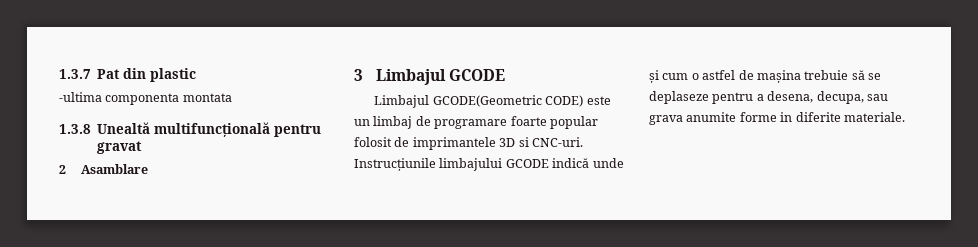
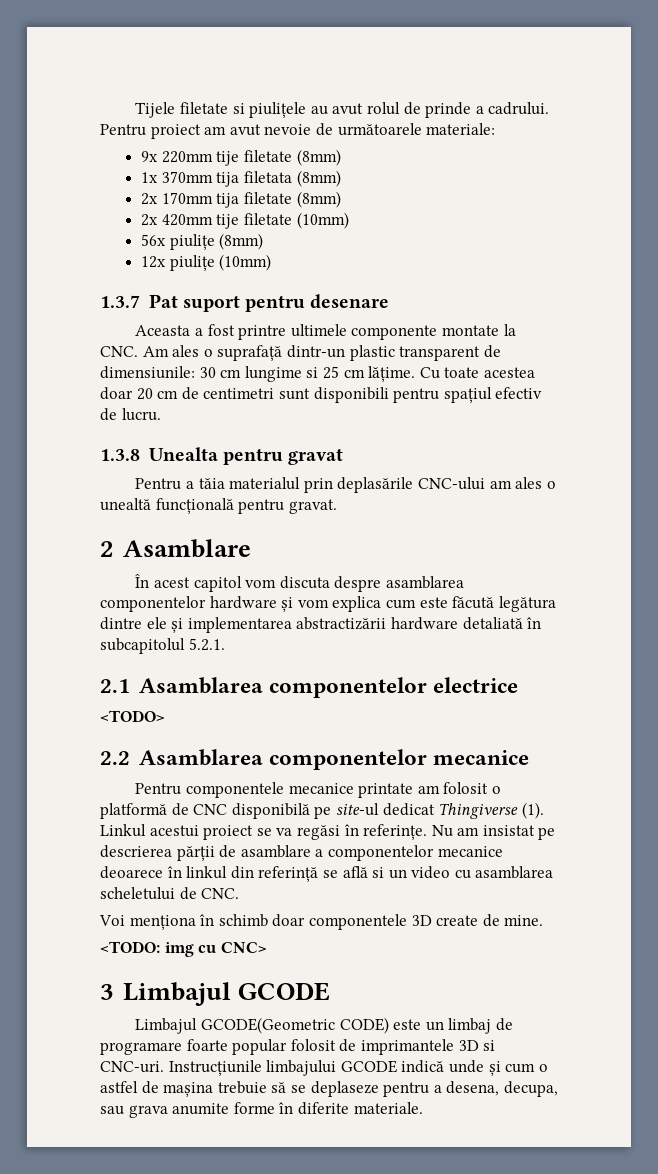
- 1.3.7 Pat din plastic
- -ultima componenta montata
+ Tijele filetate si piulițele au avut rolul de prinde a cadrului. Pentru proiect am avut nevoie de următoarele materiale:
+ 9x 220mm tije filetate (8mm)
+ 1x 370mm tija filetata (8mm)
+ 2x 170mm tija filetate (8mm)
+ 2x 420mm tije filetate (10mm)
+ 56x piulițe (8mm)
+ 12x piulițe (10mm)
+ 1.3.7 Pat suport pentru desenare
+ Aceasta a fost printre ultimele componente montate la CNC. Am ales o suprafață dintr-un plastic transparent de dimensiunile: 30 cm lungime si 25 cm lățime. Cu toate acestea doar 20 cm de centimetri sunt disponibili pentru spațiul efectiv de lucru.
- 1.3.8 Unealtă multifuncțională pentru gravat
+ 1.3.8 Unealta pentru gravat
+ Pentru a tăia materialul prin deplasările CNC-ului am ales o unealtă funcțională pentru gravat.
  2 Asamblare
+ În acest capitol vom discuta despre asamblarea componentelor hardware și vom explica cum este făcută legătura dintre ele și implementarea abstractizării hardware detaliată în subcapitolul 5.2.1.
+ 2.1 Asamblarea componentelor electrice
+ <TODO>
+ 2.2 Asamblarea componentelor mecanice
+ Pentru componentele mecanice printate am folosit o platformă de CNC disponibilă pe site-ul dedicat Thingiverse (1). Linkul acestui proiect se va regăsi în referințe. Nu am insistat pe descrierea părții de asamblare a componentelor mecanice deoarece în linkul din referință se află si un video cu asamblarea scheletului de CNC.
+ Voi menționa în schimb doar componentele 3D create de mine.
+ <TODO: img cu CNC>
- Instrucțiunile limbajului GCODE indică unde și cum o astfel de mașina trebuie să se deplaseze pentru a desena, decupa, sau grava anumite forme in diferite materiale.
+ Instrucțiunile limbajului GCODE indică unde și cum o astfel de mașina trebuie să se deplaseze pentru a desena, decupa, sau grava anumite forme în diferite materiale.

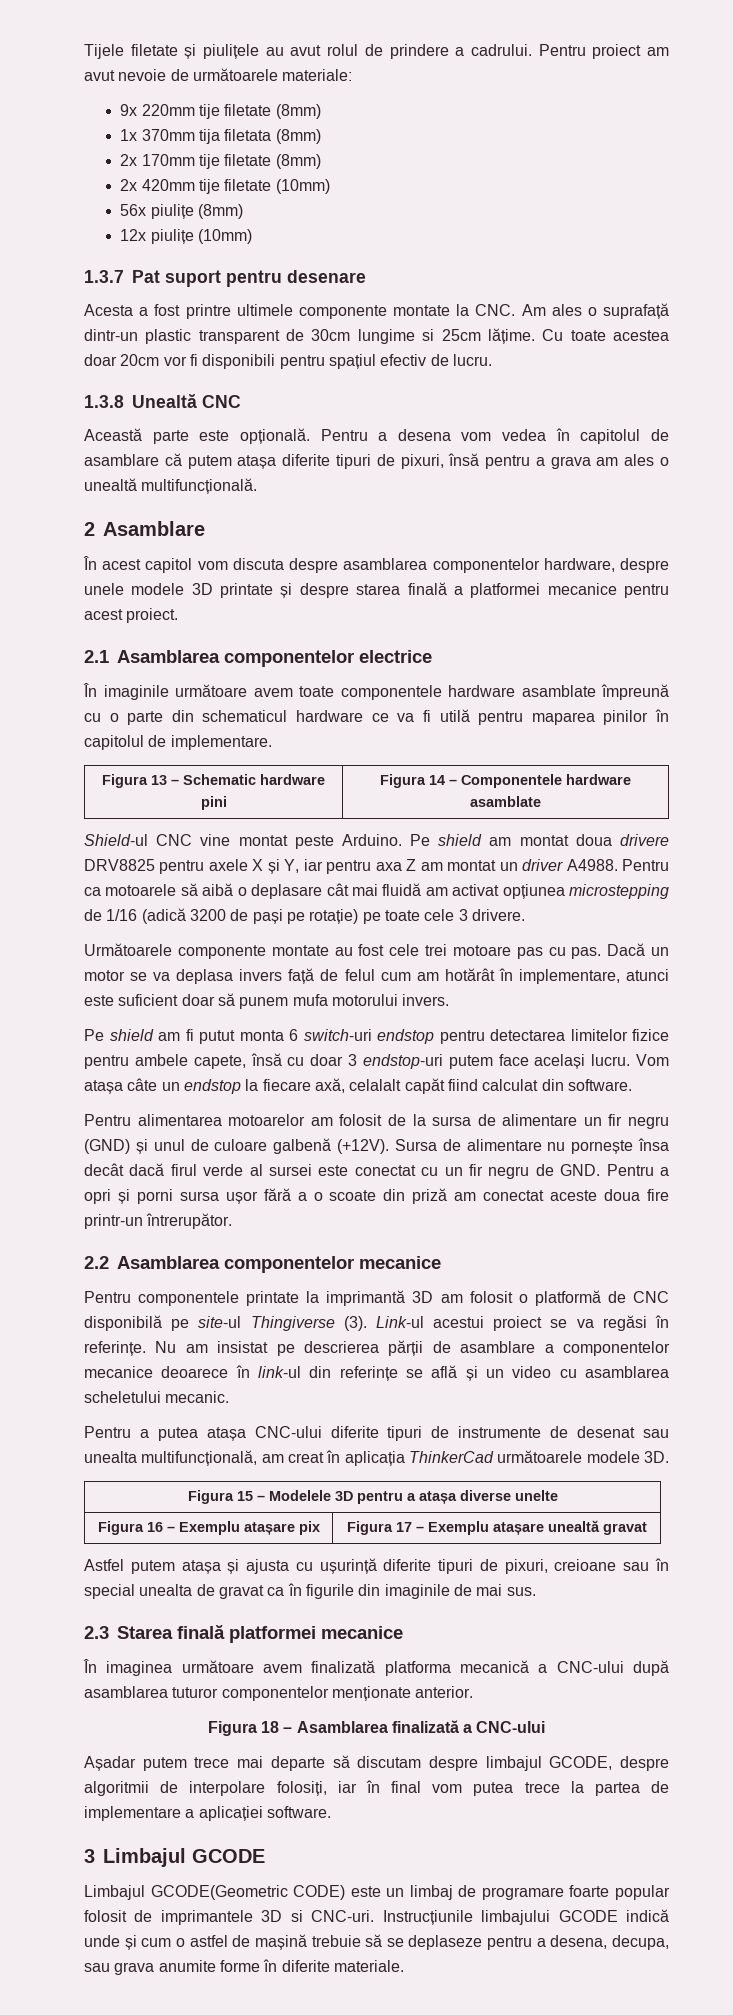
- Tijele filetate si piulițele au avut rolul de prinde a cadrului.
+ Tijele filetate și piulițele au avut rolul de prindere a cadrului.
- 2x 170mm tija filetate (8mm)
+ 2x 170mm tije filetate (8mm)
- Aceasta a fost printre ultimele componente montate la CNC. Am ales o suprafață dintr-un plastic transparent de dimensiunile: 30 cm lungime si 25 cm lățime.
+ Acesta a fost printre ultimele componente montate la CNC. Am ales o suprafață dintr-un plastic transparent de 30cm lungime si 25cm lățime.
- Cu toate acestea doar 20 cm de centimetri sunt disponibili pentru spațiul efectiv de lucru.
+ Cu toate acestea doar 20cm vor fi disponibili pentru spațiul efectiv de lucru.
- 1.3.8 Unealta pentru gravat
- Pentru a tăia materialul prin deplasările CNC-ului am ales o unealtă funcțională pentru gravat.
+ 1.3.8 Unealtă CNC
+ Această parte este opțională. Pentru a desena vom vedea în capitolul de asamblare că putem atașa diferite tipuri de pixuri, însă pentru a grava am ales o unealtă multifuncțională.
- În acest capitol vom discuta despre asamblarea componentelor hardware și vom explica cum este făcută legătura dintre ele și implementarea abstractizării hardware detaliată în subcapitolul 5.2.1.
+ În acest capitol vom discuta despre asamblarea componentelor hardware, despre unele modele 3D printate și despre starea finală a platformei mecanice pentru acest proiect.
  2.1 Asamblarea componentelor electrice
- <TODO>
+ În imaginile următoare avem toate componentele hardware asamblate împreună cu o parte din schematicul hardware ce va fi utilă pentru maparea pinilor în capitolul de implementare.
+ Figura 13 – Schematic hardware pini | Figura 14 – Componentele hardware asamblate
+ Shield-ul CNC vine montat peste Arduino. Pe shield am montat doua drivere DRV8825 pentru axele X și Y, iar pentru axa Z am montat un driver A4988. Pentru ca motoarele să aibă o deplasare cât mai fluidă am activat opțiunea microstepping de 1/16 (adică 3200 de pași pe rotație) pe toate cele 3 drivere.
+ Următoarele componente montate au fost cele trei motoare pas cu pas. Dacă un motor se va deplasa invers față de felul cum am hotărât în implementare, atunci este suficient doar să punem mufa motorului invers.
+ Pe shield am fi putut monta 6 switch-uri endstop pentru detectarea limitelor fizice pentru ambele capete, însă cu doar 3 endstop-uri putem face același lucru. Vom atașa câte un endstop la fiecare axă, celalalt capăt fiind calculat din software.
+ Pentru alimentarea motoarelor am folosit de la sursa de alimentare un fir negru (GND) și unul de culoare galbenă (+12V). Sursa de alimentare nu pornește însa decât dacă firul verde al sursei este conectat cu un fir negru de GND. Pentru a opri și porni sursa ușor fără a o scoate din priză am conectat aceste doua fire printr-un întrerupător.
- Pentru componentele mecanice printate am folosit o platformă de CNC disponibilă pe site-ul dedicat Thingiverse (1). Linkul acestui proiect se va regăsi în referințe.
+ Pentru componentele printate la imprimantă 3D am folosit o platformă de CNC disponibilă pe site-ul Thingiverse (3). Link-ul acestui proiect se va regăsi în referințe.
- Nu am insistat pe descrierea părții de asamblare a componentelor mecanice deoarece în linkul din referință se află si un video cu asamblarea scheletului de CNC.
- Voi menționa în schimb doar componentele 3D create de mine.
- <TODO: img cu CNC>
+ Nu am insistat pe descrierea părții de asamblare a componentelor mecanice deoarece în link-ul din referințe se află și un video cu asamblarea scheletului mecanic.
+ Pentru a putea atașa CNC-ului diferite tipuri de instrumente de desenat sau unealta multifuncțională, am creat în aplicația ThinkerCad următoarele modele 3D.
+ Figura 15 – Modelele 3D pentru a atașa diverse unelte
+ Figura 16 – Exemplu atașare pix | Figura 17 – Exemplu atașare unealtă gravat
+ Astfel putem atașa și ajusta cu ușurință diferite tipuri de pixuri, creioane sau în special unealta de gravat ca în figurile din imaginile de mai sus.
+ 2.3 Starea finală platformei mecanice
+ În imaginea următoare avem finalizată platforma mecanică a CNC-ului după asamblarea tuturor componentelor menționate anterior.
+ Figura 18 – Asamblarea finalizată a CNC-ului
+ Așadar putem trece mai departe să discutam despre limbajul GCODE, despre algoritmii de interpolare folosiți, iar în final vom putea trece la partea de implementare a aplicației software.
- Instrucțiunile limbajului GCODE indică unde și cum o astfel de mașina trebuie să se deplaseze pentru a desena, decupa, sau grava anumite forme în diferite materiale.
+ Instrucțiunile limbajului GCODE indică unde și cum o astfel de mașină trebuie să se deplaseze pentru a desena, decupa, sau grava anumite forme în diferite materiale.

